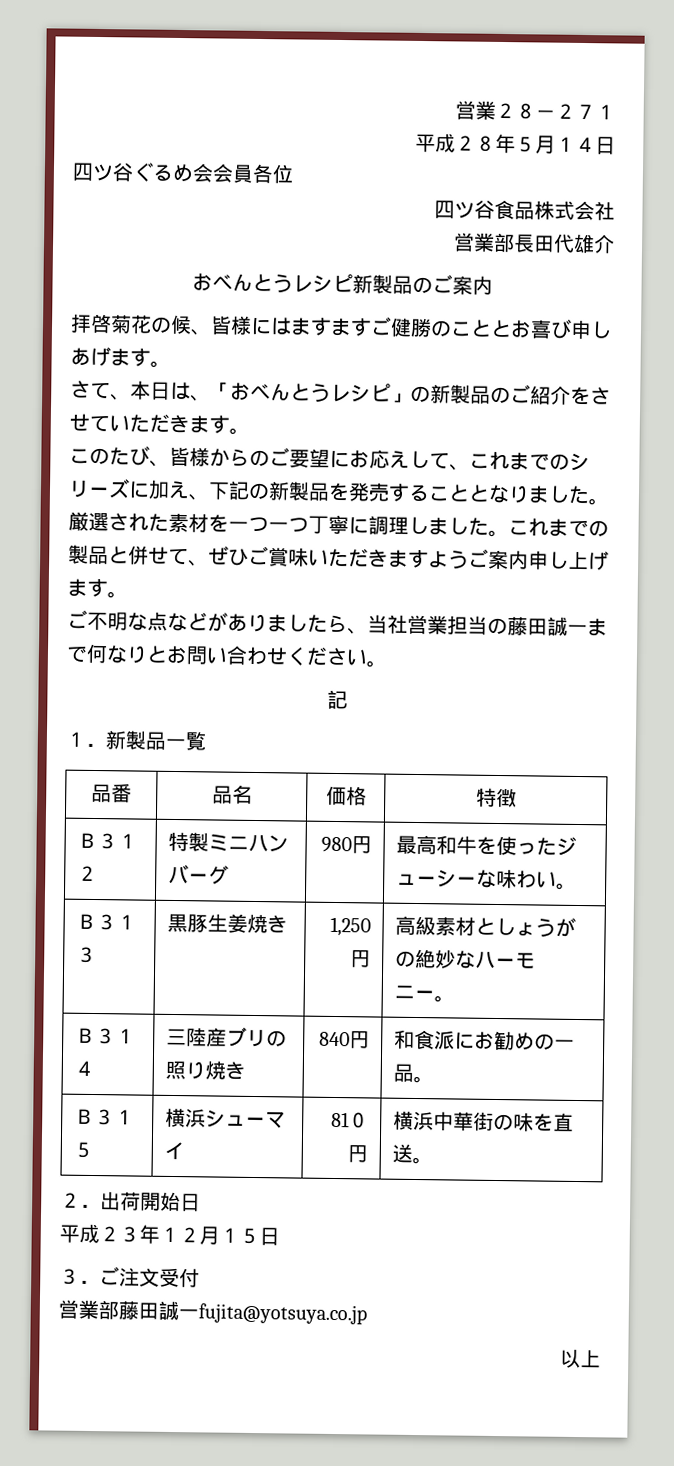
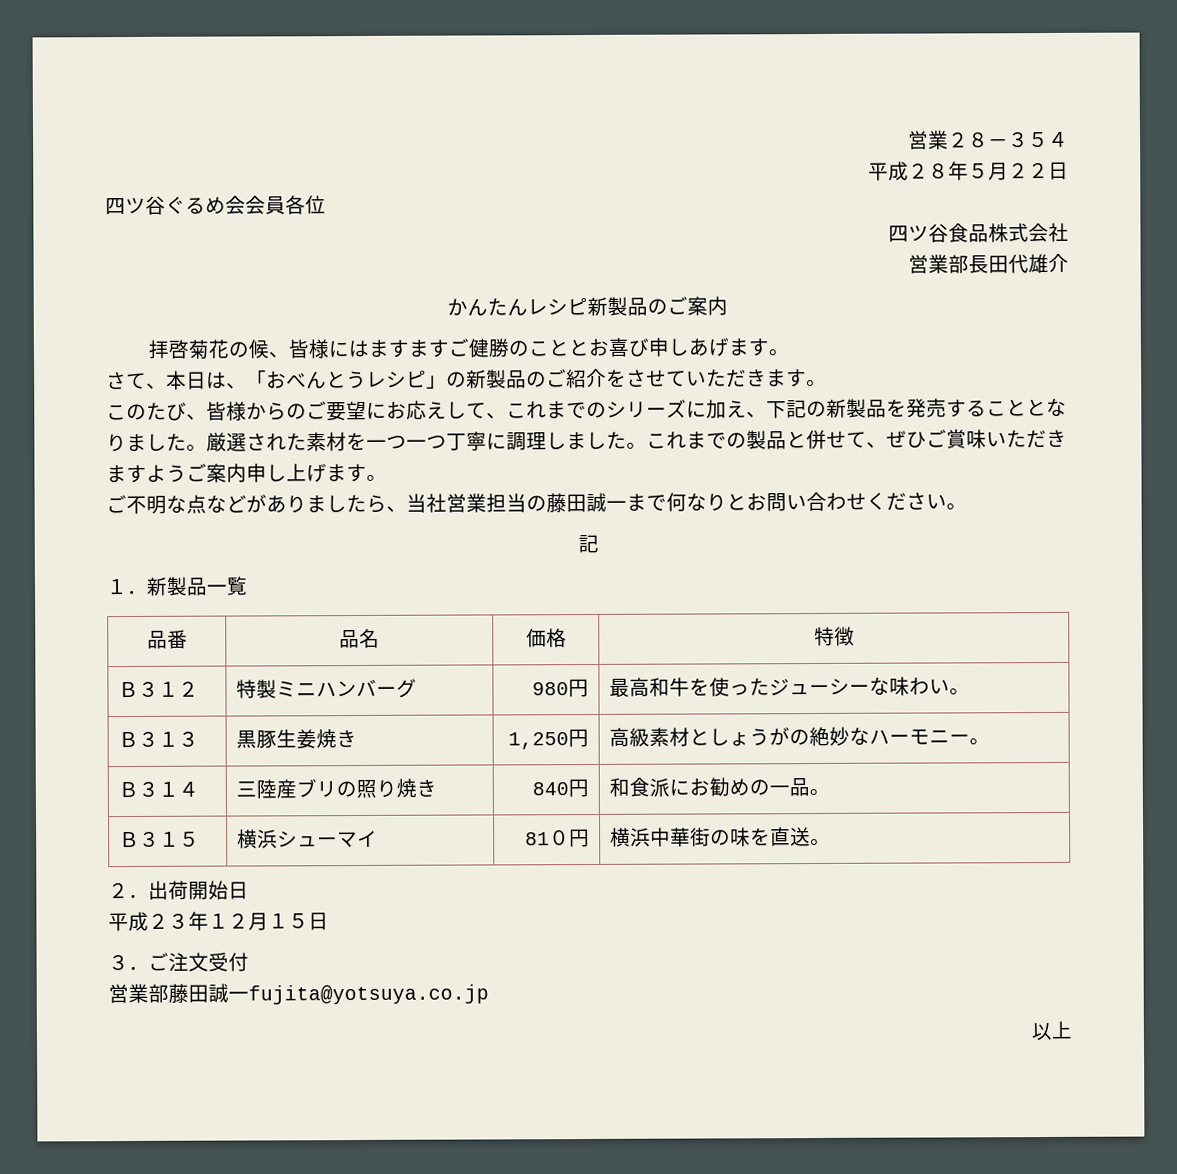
- 営業２８－２７１
+ 営業２８－３５４
- 平成２８年５月１４日
+ 平成２８年５月２２日
- おべんとうレシピ新製品のご案内
+ かんたんレシピ新製品のご案内

